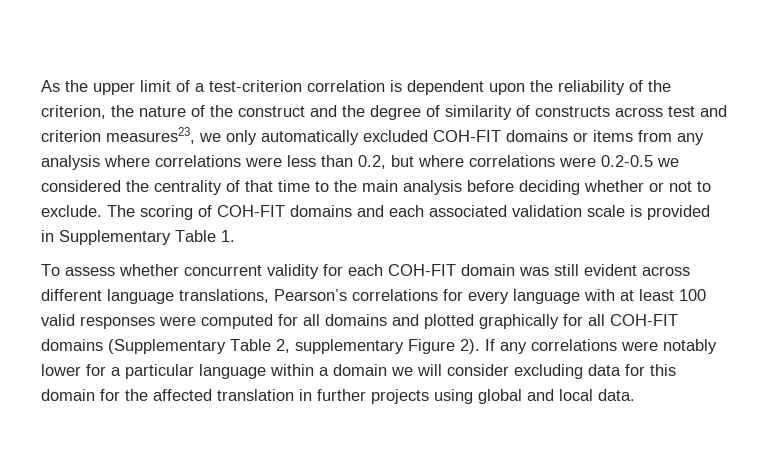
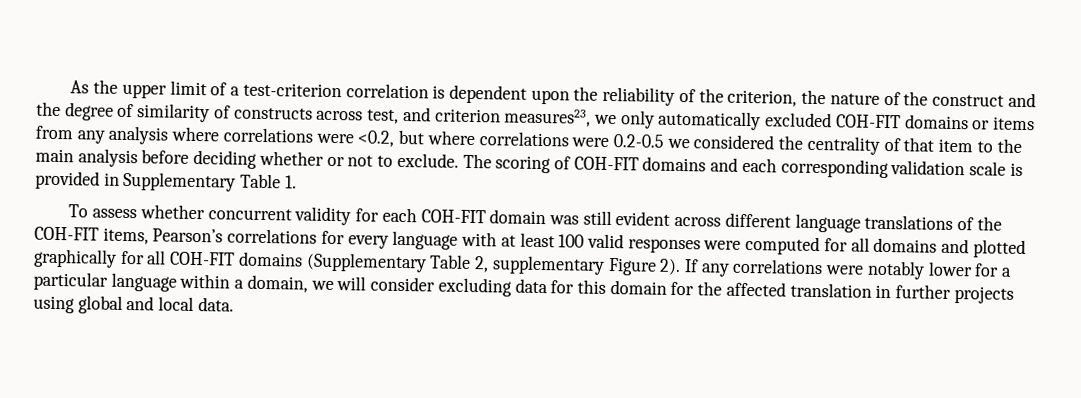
- As the upper limit of a test-criterion correlation is dependent upon the reliability of the criterion, the nature of the construct and the degree of similarity of constructs across test and criterion measures23, we only automatically excluded COH-FIT domains or items from any analysis where correlations were less than 0.2, but where correlations were 0.2-0.5 we considered the centrality of that time to the main analysis before deciding whether or not to exclude.
+ As the upper limit of a test-criterion correlation is dependent upon the reliability of the criterion, the nature of the construct and the degree of similarity of constructs across test, and criterion measures23, we only automatically excluded COH-FIT domains or items from any analysis where correlations were <0.2, but where correlations were 0.2-0.5 we considered the centrality of that item to the main analysis before deciding whether or not to exclude.
- The scoring of COH-FIT domains and each associated validation scale is provided in Supplementary Table 1.
+ The scoring of COH-FIT domains and each corresponding validation scale is provided in Supplementary Table 1.
- To assess whether concurrent validity for each COH-FIT domain was still evident across different language translations, Pearson’s correlations for every language with at least 100 valid responses were computed for all domains and plotted graphically for all COH-FIT domains (Supplementary Table 2, supplementary Figure 2).
+ To assess whether concurrent validity for each COH-FIT domain was still evident across different language translations of the COH-FIT items, Pearson’s correlations for every language with at least 100 valid responses were computed for all domains and plotted graphically for all COH-FIT domains (Supplementary Table 2, supplementary Figure 2).
- If any correlations were notably lower for a particular language within a domain we will consider excluding data for this domain for the affected translation in further projects using global and local data.
+ If any correlations were notably lower for a particular language within a domain, we will consider excluding data for this domain for the affected translation in further projects using global and local data.

